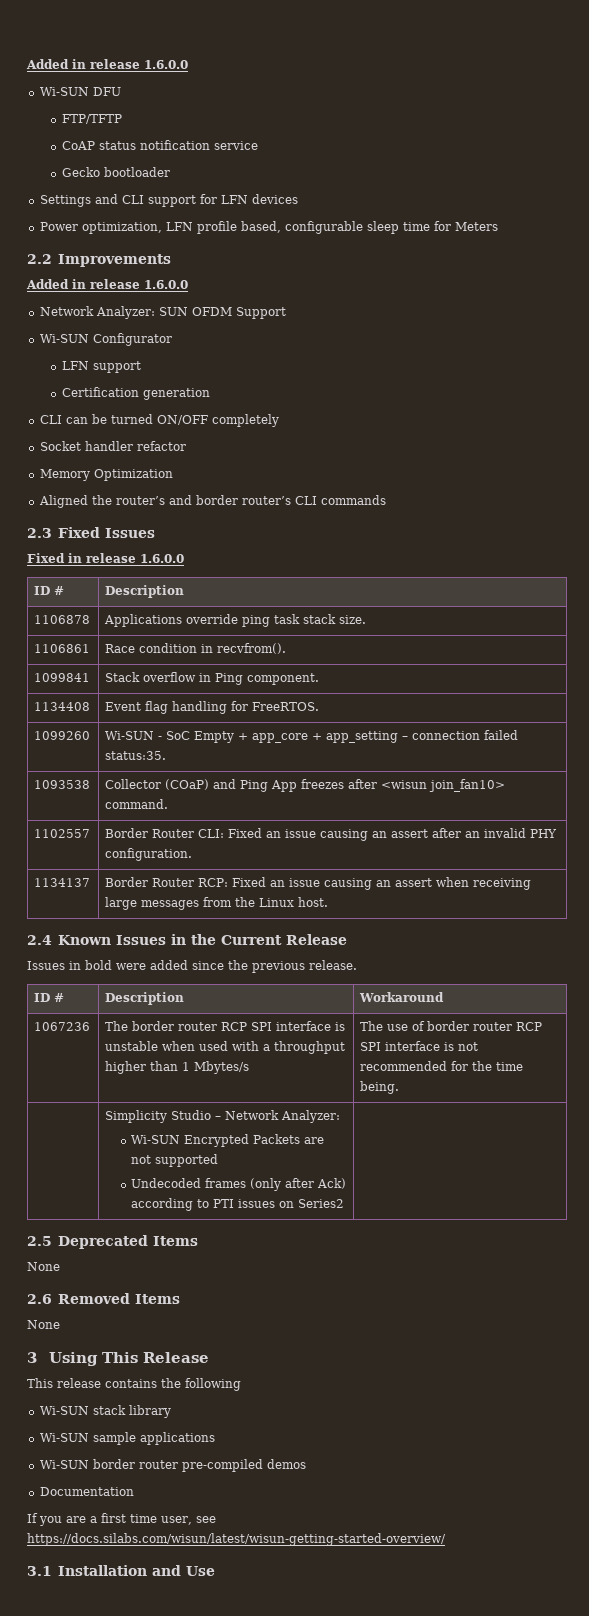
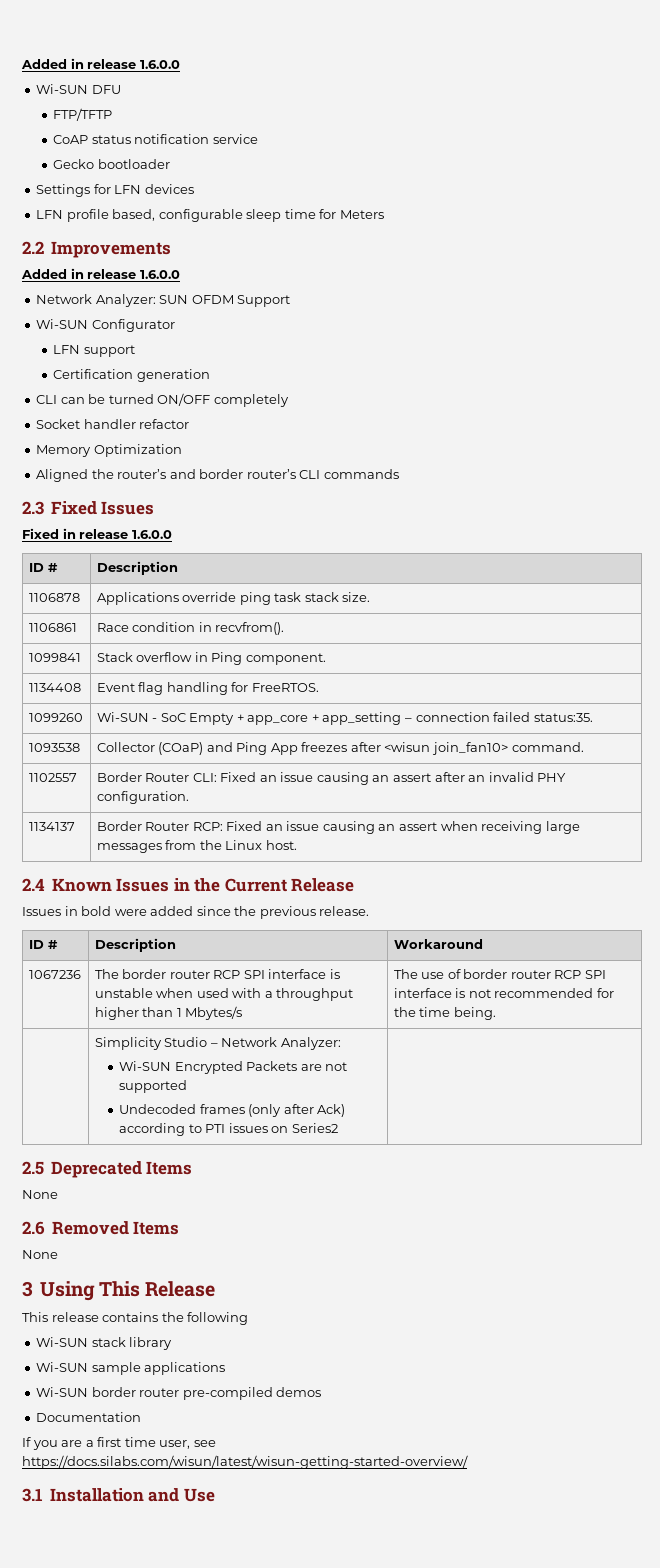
- Settings and CLI support for LFN devices
+ Settings for LFN devices
- Power optimization, LFN profile based, configurable sleep time for Meters
+ LFN profile based, configurable sleep time for Meters

